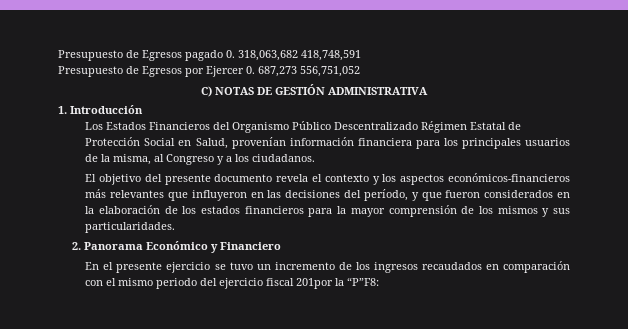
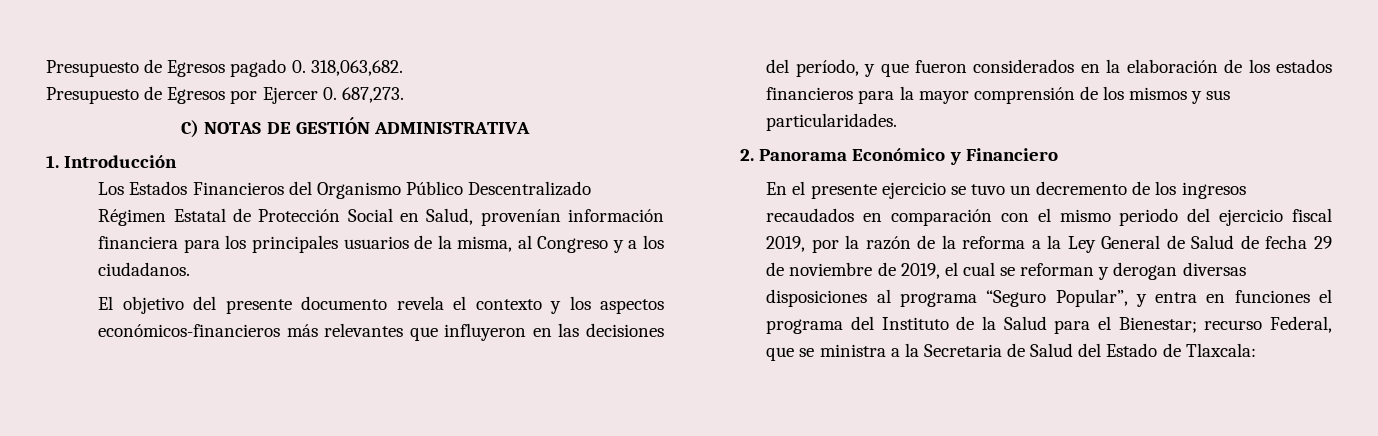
- Presupuesto de Egresos pagado 0. 318,063,682 418,748,591
+ Presupuesto de Egresos pagado 0. 318,063,682.
- Presupuesto de Egresos por Ejercer 0. 687,273 556,751,052
+ Presupuesto de Egresos por Ejercer 0. 687,273.
- En el presente ejercicio se tuvo un incremento de los ingresos recaudados en comparación con el mismo periodo del ejercicio fiscal 201por la “P”F8:
+ En el presente ejercicio se tuvo un decremento de los ingresos recaudados en comparación con el mismo periodo del ejercicio fiscal 2019, por la razón de la reforma a la Ley General de Salud de fecha 29 de noviembre de 2019, el cual se reforman y derogan diversas disposiciones al programa “Seguro Popular”, y entra en funciones el programa del Instituto de la Salud para el Bienestar; recurso Federal, que se ministra a la Secretaria de Salud del Estado de Tlaxcala:

